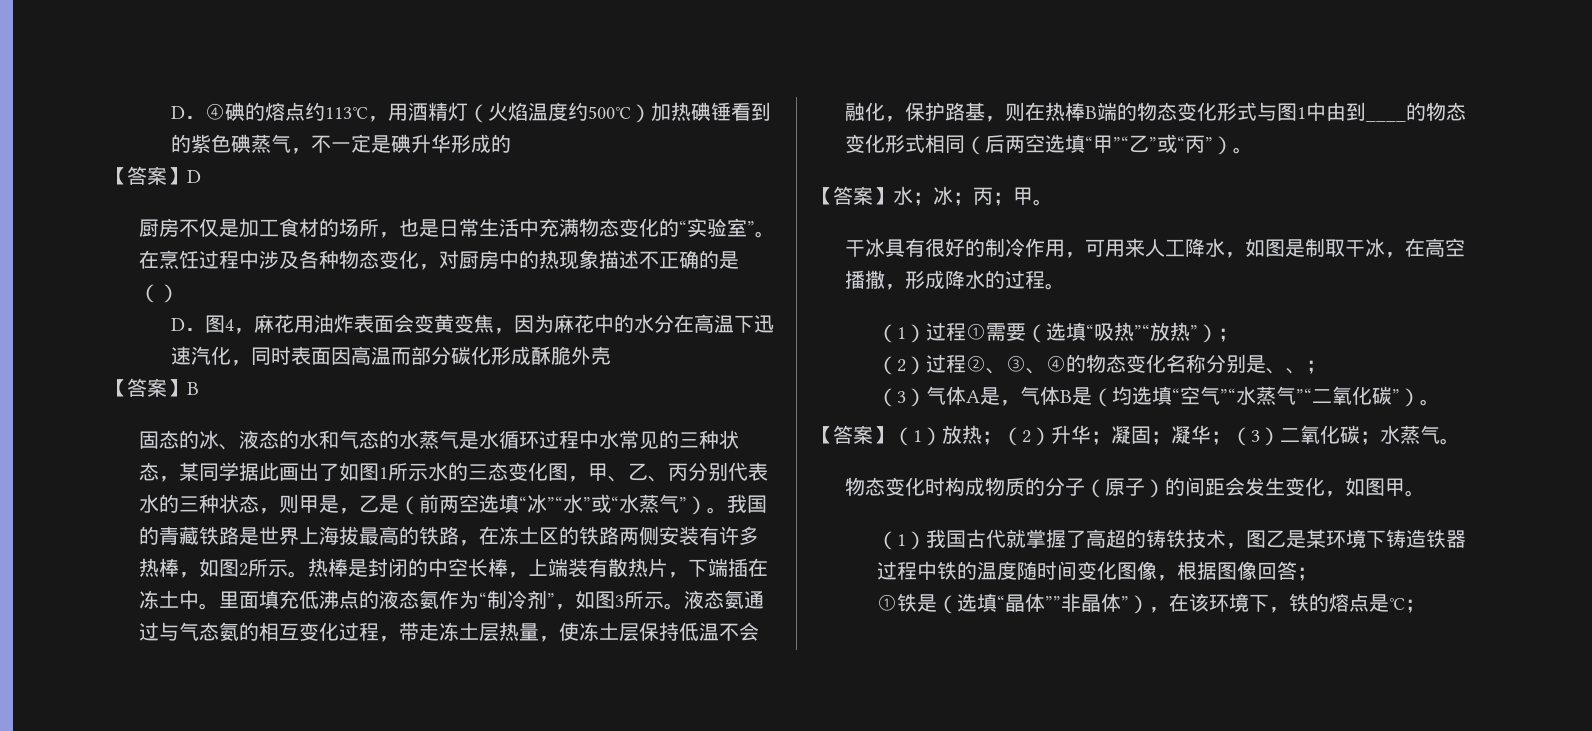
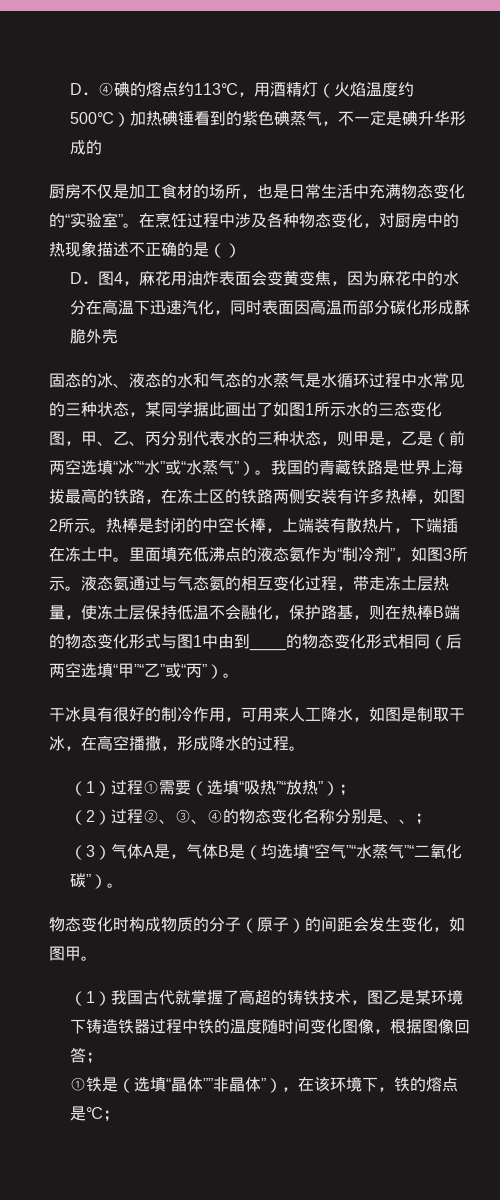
- 【答案】D
- 【答案】B
- 【答案】水；冰；丙；甲。
- 【答案】（1）放热；（2）升华；凝固；凝华；（3）二氧化碳；水蒸气。

